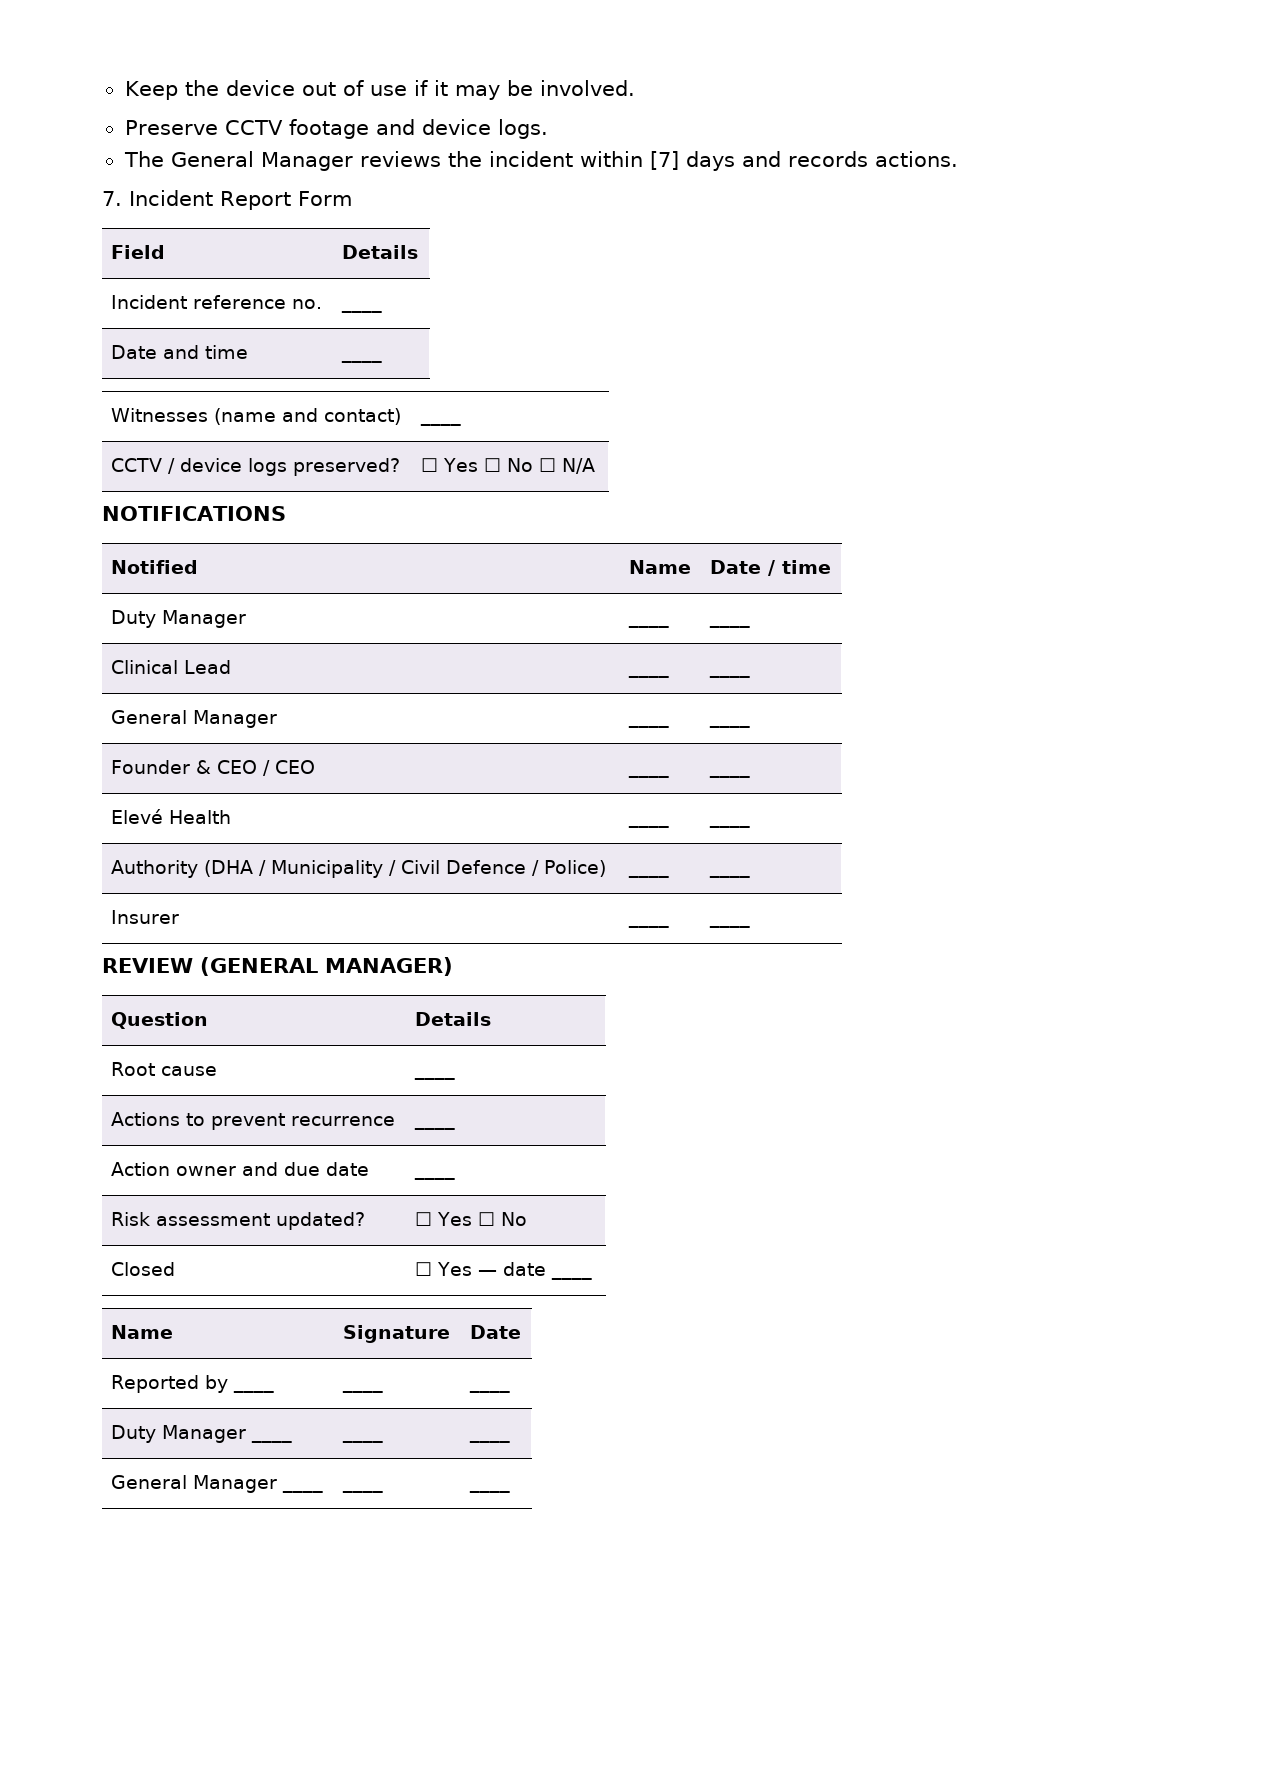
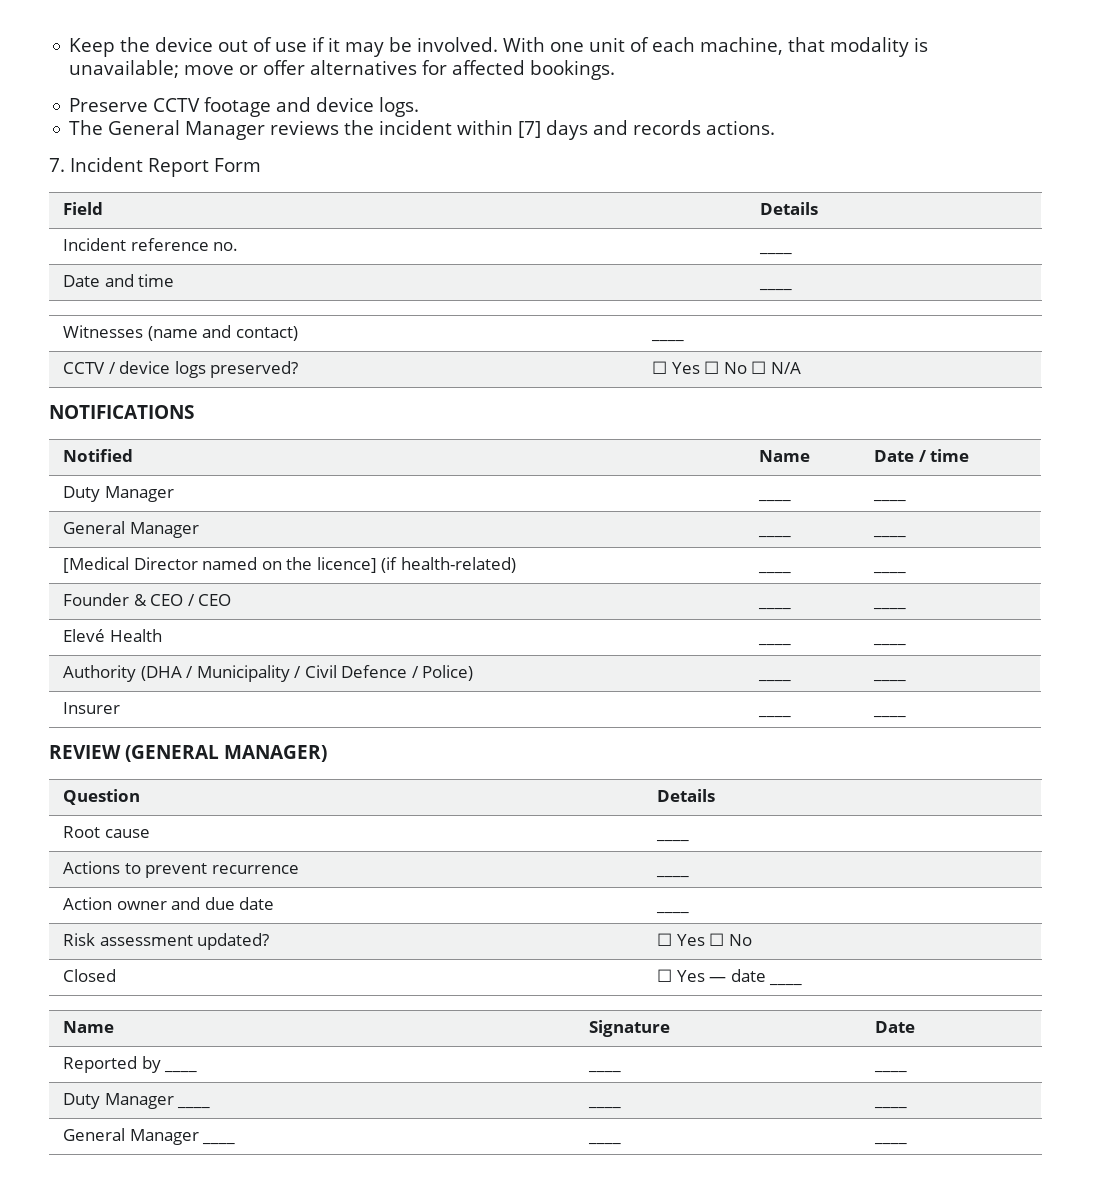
+ With one unit of each machine, that modality is unavailable; move or offer alternatives for affected bookings.
- Clinical Lead | ____ | ____
  General Manager | ____ | ____
+ [Medical Director named on the licence] (if health-related) | ____ | ____

